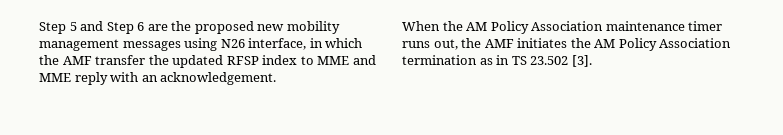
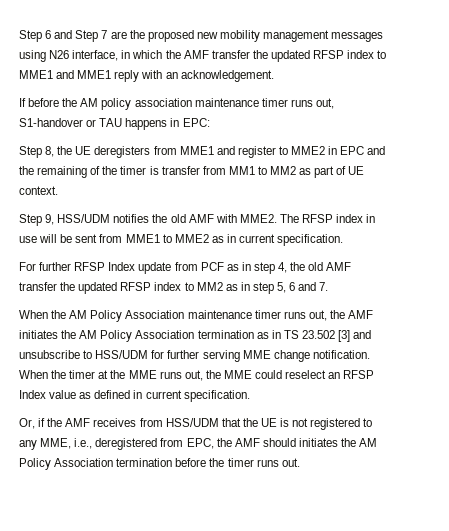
- Step 5 and Step 6 are the proposed new mobility management messages using N26 interface, in which the AMF transfer the updated RFSP index to MME and MME reply with an acknowledgement.
+ Step 6 and Step 7 are the proposed new mobility management messages using N26 interface, in which the AMF transfer the updated RFSP index to MME1 and MME1 reply with an acknowledgement.
+ If before the AM policy association maintenance timer runs out, S1-handover or TAU happens in EPC:
+ Step 8, the UE deregisters from MME1 and register to MME2 in EPC and the remaining of the timer is transfer from MM1 to MM2 as part of UE context.
+ Step 9, HSS/UDM notifies the old AMF with MME2. The RFSP index in use will be sent from MME1 to MME2 as in current specification.
+ For further RFSP Index update from PCF as in step 4, the old AMF transfer the updated RFSP index to MM2 as in step 5, 6 and 7.
- When the AM Policy Association maintenance timer runs out, the AMF initiates the AM Policy Association termination as in TS 23.502 [3].
+ When the AM Policy Association maintenance timer runs out, the AMF initiates the AM Policy Association termination as in TS 23.502 [3] and unsubscribe to HSS/UDM for further serving MME change notification. When the timer at the MME runs out, the MME could reselect an RFSP Index value as defined in current specification.
+ Or, if the AMF receives from HSS/UDM that the UE is not registered to any MME, i.e., deregistered from EPC, the AMF should initiates the AM Policy Association termination before the timer runs out.

